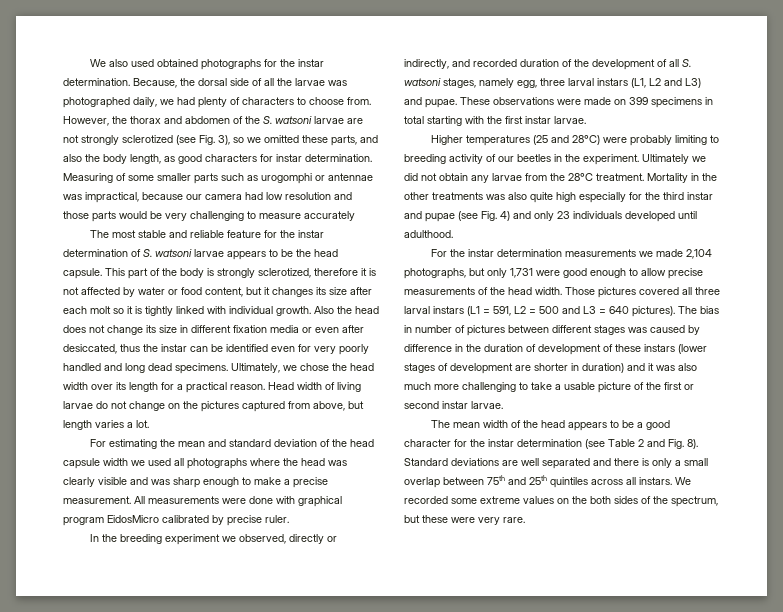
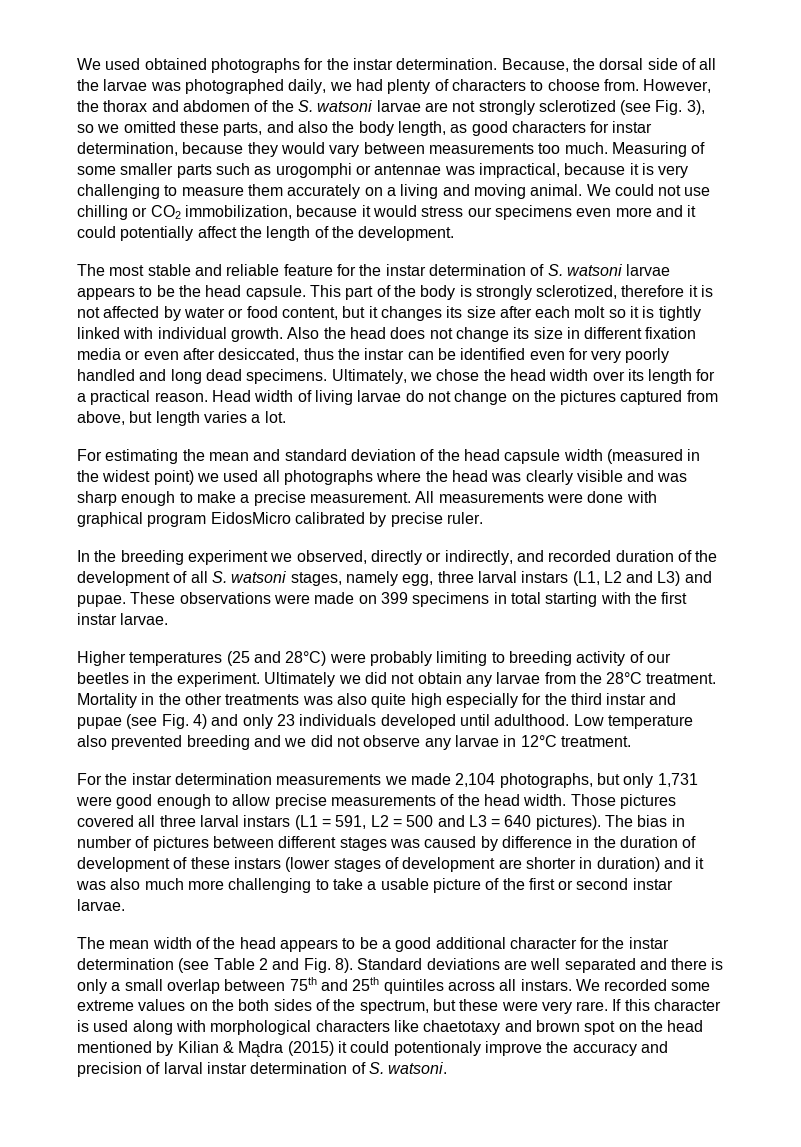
- We also used obtained photographs for the instar determination.
+ We used obtained photographs for the instar determination.
- However, the thorax and abdomen of the S. watsoni larvae are not strongly sclerotized (see Fig. 3), so we omitted these parts, and also the body length, as good characters for instar determination.
+ However, the thorax and abdomen of the S. watsoni larvae are not strongly sclerotized (see Fig. 3), so we omitted these parts, and also the body length, as good characters for instar determination, because they would vary between measurements too much.
- Measuring of some smaller parts such as urogomphi or antennae was impractical, because our camera had low resolution and those parts would be very challenging to measure accurately
+ Measuring of some smaller parts such as urogomphi or antennae was impractical, because it is very challenging to measure them accurately on a living and moving animal. We could not use chilling or CO2 immobilization, because it would stress our specimens even more and it could potentially affect the length of the development.
- For estimating the mean and standard deviation of the head capsule width we used all photographs where the head was clearly visible and was sharp enough to make a precise measurement.
+ For estimating the mean and standard deviation of the head capsule width (measured in the widest point) we used all photographs where the head was clearly visible and was sharp enough to make a precise measurement.
+ Low temperature also prevented breeding and we did not observe any larvae in 12°C treatment.
- The mean width of the head appears to be a good character for the instar determination (see Table 2 and Fig. 8).
+ The mean width of the head appears to be a good additional character for the instar determination (see Table 2 and Fig. 8).
+ If this character is used along with morphological characters like chaetotaxy and brown spot on the head mentioned by Kilian & Mądra (2015) it could potentionaly improve the accuracy and precision of larval instar determination of S. watsoni.

